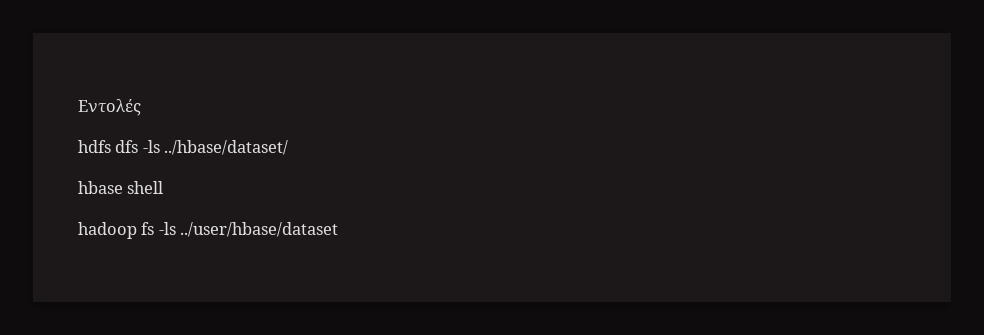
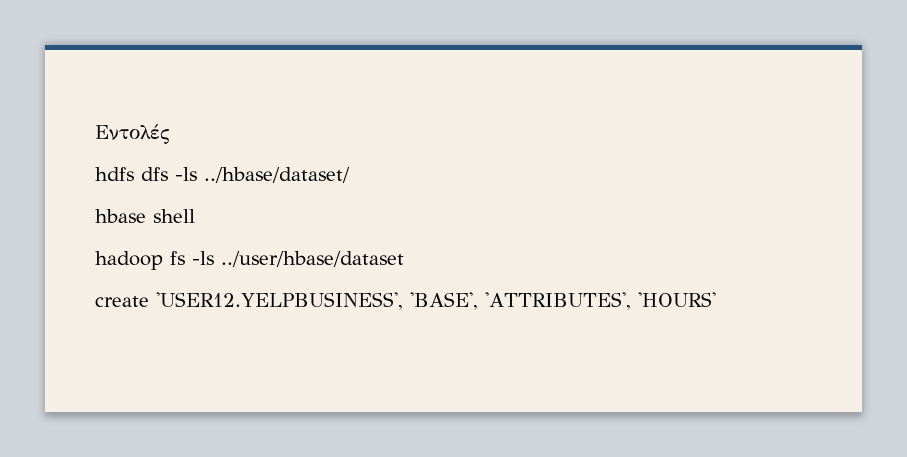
+ create 'USER12.YELPBUSINESS', 'BASE', 'ATTRIBUTES', 'HOURS'

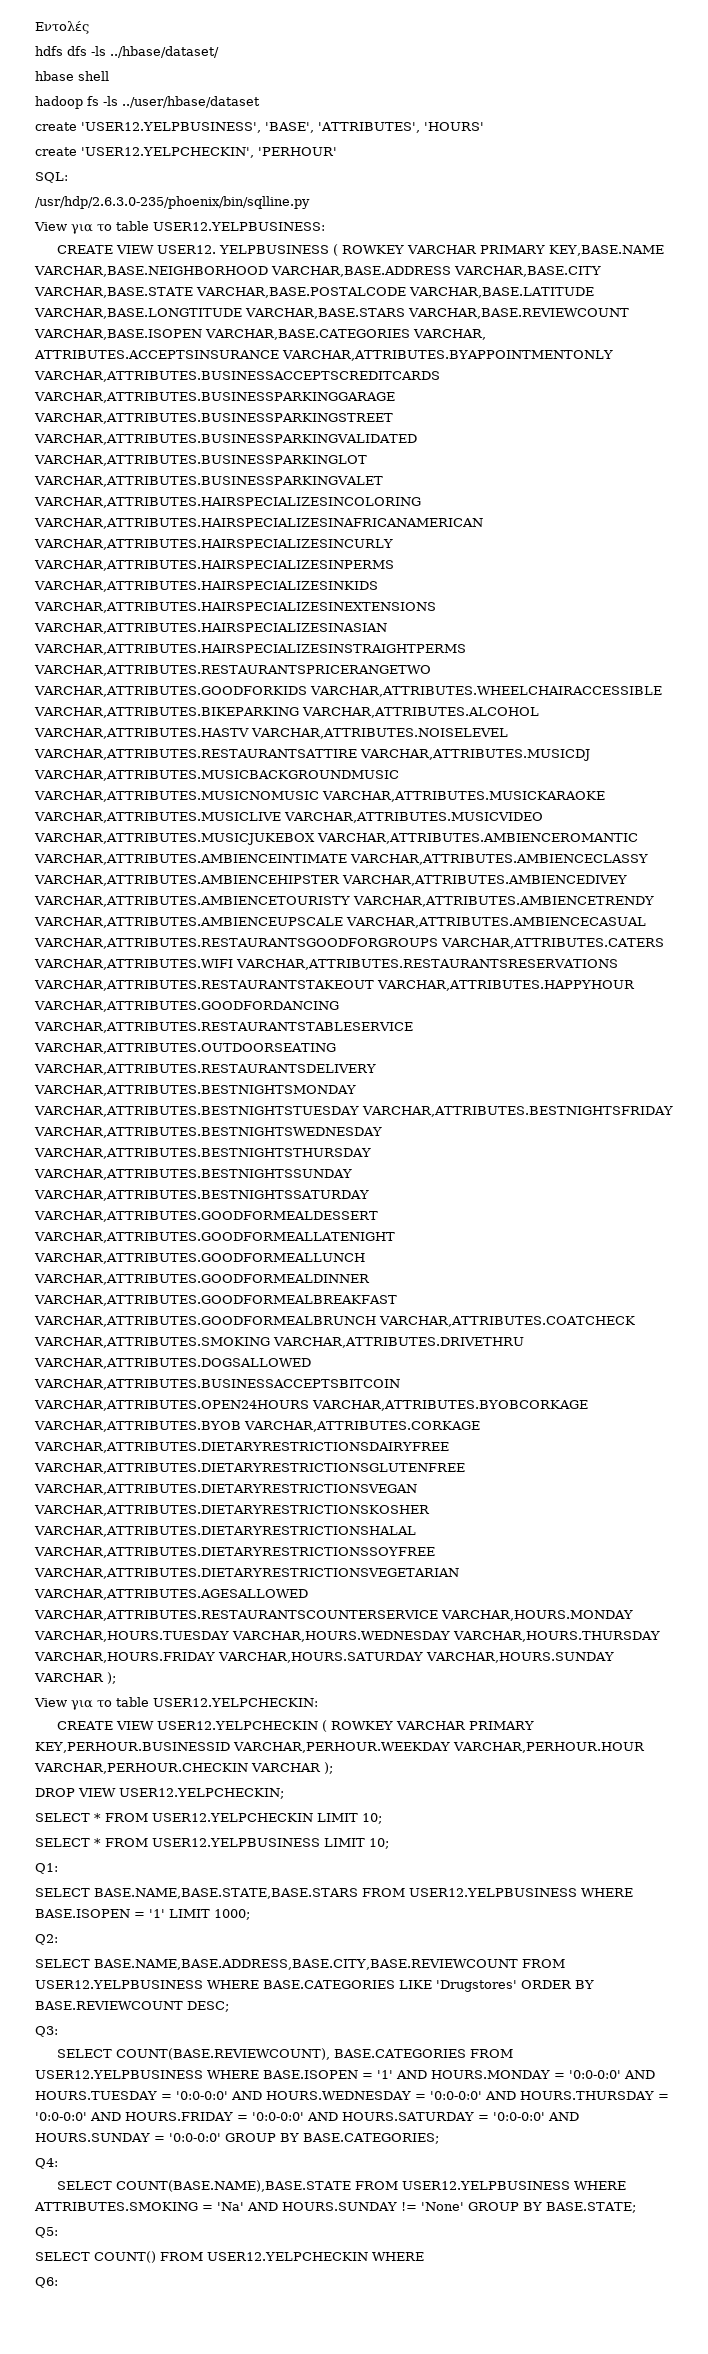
+ create 'USER12.YELPCHECKIN', 'PERHOUR'
+ SQL:
+ /usr/hdp/2.6.3.0-235/phoenix/bin/sqlline.py
+ View για το table USER12.YELPBUSINESS:
+ CREATE VIEW USER12. YELPBUSINESS ( ROWKEY VARCHAR PRIMARY KEY,BASE.NAME VARCHAR,BASE.NEIGHBORHOOD VARCHAR,BASE.ADDRESS VARCHAR,BASE.CITY VARCHAR,BASE.STATE VARCHAR,BASE.POSTALCODE VARCHAR,BASE.LATITUDE VARCHAR,BASE.LONGTITUDE VARCHAR,BASE.STARS VARCHAR,BASE.REVIEWCOUNT VARCHAR,BASE.ISOPEN VARCHAR,BASE.CATEGORIES VARCHAR, ATTRIBUTES.ACCEPTSINSURANCE VARCHAR,ATTRIBUTES.BYAPPOINTMENTONLY VARCHAR,ATTRIBUTES.BUSINESSACCEPTSCREDITCARDS VARCHAR,ATTRIBUTES.BUSINESSPARKINGGARAGE VARCHAR,ATTRIBUTES.BUSINESSPARKINGSTREET VARCHAR,ATTRIBUTES.BUSINESSPARKINGVALIDATED VARCHAR,ATTRIBUTES.BUSINESSPARKINGLOT VARCHAR,ATTRIBUTES.BUSINESSPARKINGVALET VARCHAR,ATTRIBUTES.HAIRSPECIALIZESINCOLORING VARCHAR,ATTRIBUTES.HAIRSPECIALIZESINAFRICANAMERICAN VARCHAR,ATTRIBUTES.HAIRSPECIALIZESINCURLY VARCHAR,ATTRIBUTES.HAIRSPECIALIZESINPERMS VARCHAR,ATTRIBUTES.HAIRSPECIALIZESINKIDS VARCHAR,ATTRIBUTES.HAIRSPECIALIZESINEXTENSIONS VARCHAR,ATTRIBUTES.HAIRSPECIALIZESINASIAN VARCHAR,ATTRIBUTES.HAIRSPECIALIZESINSTRAIGHTPERMS VARCHAR,ATTRIBUTES.RESTAURANTSPRICERANGETWO VARCHAR,ATTRIBUTES.GOODFORKIDS VARCHAR,ATTRIBUTES.WHEELCHAIRACCESSIBLE VARCHAR,ATTRIBUTES.BIKEPARKING VARCHAR,ATTRIBUTES.ALCOHOL VARCHAR,ATTRIBUTES.HASTV VARCHAR,ATTRIBUTES.NOISELEVEL VARCHAR,ATTRIBUTES.RESTAURANTSATTIRE VARCHAR,ATTRIBUTES.MUSICDJ VARCHAR,ATTRIBUTES.MUSICBACKGROUNDMUSIC VARCHAR,ATTRIBUTES.MUSICNOMUSIC VARCHAR,ATTRIBUTES.MUSICKARAOKE VARCHAR,ATTRIBUTES.MUSICLIVE VARCHAR,ATTRIBUTES.MUSICVIDEO VARCHAR,ATTRIBUTES.MUSICJUKEBOX VARCHAR,ATTRIBUTES.AMBIENCEROMANTIC VARCHAR,ATTRIBUTES.AMBIENCEINTIMATE VARCHAR,ATTRIBUTES.AMBIENCECLASSY VARCHAR,ATTRIBUTES.AMBIENCEHIPSTER VARCHAR,ATTRIBUTES.AMBIENCEDIVEY VARCHAR,ATTRIBUTES.AMBIENCETOURISTY VARCHAR,ATTRIBUTES.AMBIENCETRENDY VARCHAR,ATTRIBUTES.AMBIENCEUPSCALE VARCHAR,ATTRIBUTES.AMBIENCECASUAL VARCHAR,ATTRIBUTES.RESTAURANTSGOODFORGROUPS VARCHAR,ATTRIBUTES.CATERS VARCHAR,ATTRIBUTES.WIFI VARCHAR,ATTRIBUTES.RESTAURANTSRESERVATIONS VARCHAR,ATTRIBUTES.RESTAURANTSTAKEOUT VARCHAR,ATTRIBUTES.HAPPYHOUR VARCHAR,ATTRIBUTES.GOODFORDANCING VARCHAR,ATTRIBUTES.RESTAURANTSTABLESERVICE VARCHAR,ATTRIBUTES.OUTDOORSEATING VARCHAR,ATTRIBUTES.RESTAURANTSDELIVERY VARCHAR,ATTRIBUTES.BESTNIGHTSMONDAY VARCHAR,ATTRIBUTES.BESTNIGHTSTUESDAY VARCHAR,ATTRIBUTES.BESTNIGHTSFRIDAY VARCHAR,ATTRIBUTES.BESTNIGHTSWEDNESDAY VARCHAR,ATTRIBUTES.BESTNIGHTSTHURSDAY VARCHAR,ATTRIBUTES.BESTNIGHTSSUNDAY VARCHAR,ATTRIBUTES.BESTNIGHTSSATURDAY VARCHAR,ATTRIBUTES.GOODFORMEALDESSERT VARCHAR,ATTRIBUTES.GOODFORMEALLATENIGHT VARCHAR,ATTRIBUTES.GOODFORMEALLUNCH VARCHAR,ATTRIBUTES.GOODFORMEALDINNER VARCHAR,ATTRIBUTES.GOODFORMEALBREAKFAST VARCHAR,ATTRIBUTES.GOODFORMEALBRUNCH VARCHAR,ATTRIBUTES.COATCHECK VARCHAR,ATTRIBUTES.SMOKING VARCHAR,ATTRIBUTES.DRIVETHRU VARCHAR,ATTRIBUTES.DOGSALLOWED VARCHAR,ATTRIBUTES.BUSINESSACCEPTSBITCOIN VARCHAR,ATTRIBUTES.OPEN24HOURS VARCHAR,ATTRIBUTES.BYOBCORKAGE VARCHAR,ATTRIBUTES.BYOB VARCHAR,ATTRIBUTES.CORKAGE VARCHAR,ATTRIBUTES.DIETARYRESTRICTIONSDAIRYFREE VARCHAR,ATTRIBUTES.DIETARYRESTRICTIONSGLUTENFREE VARCHAR,ATTRIBUTES.DIETARYRESTRICTIONSVEGAN VARCHAR,ATTRIBUTES.DIETARYRESTRICTIONSKOSHER VARCHAR,ATTRIBUTES.DIETARYRESTRICTIONSHALAL VARCHAR,ATTRIBUTES.DIETARYRESTRICTIONSSOYFREE VARCHAR,ATTRIBUTES.DIETARYRESTRICTIONSVEGETARIAN VARCHAR,ATTRIBUTES.AGESALLOWED VARCHAR,ATTRIBUTES.RESTAURANTSCOUNTERSERVICE VARCHAR,HOURS.MONDAY VARCHAR,HOURS.TUESDAY VARCHAR,HOURS.WEDNESDAY VARCHAR,HOURS.THURSDAY VARCHAR,HOURS.FRIDAY VARCHAR,HOURS.SATURDAY VARCHAR,HOURS.SUNDAY VARCHAR );
+ View για το table USER12.YELPCHECKIN:
+ CREATE VIEW USER12.YELPCHECKIN ( ROWKEY VARCHAR PRIMARY KEY,PERHOUR.BUSINESSID VARCHAR,PERHOUR.WEEKDAY VARCHAR,PERHOUR.HOUR VARCHAR,PERHOUR.CHECKIN VARCHAR );
+ DROP VIEW USER12.YELPCHECKIN;
+ SELECT * FROM USER12.YELPCHECKIN LIMIT 10;
+ SELECT * FROM USER12.YELPBUSINESS LIMIT 10;
+ Q1:
+ SELECT BASE.NAME,BASE.STATE,BASE.STARS FROM USER12.YELPBUSINESS WHERE BASE.ISOPEN = '1' LIMIT 1000;
+ Q2:
+ SELECT BASE.NAME,BASE.ADDRESS,BASE.CITY,BASE.REVIEWCOUNT FROM USER12.YELPBUSINESS WHERE BASE.CATEGORIES LIKE 'Drugstores' ORDER BY BASE.REVIEWCOUNT DESC;
+ Q3:
+ SELECT COUNT(BASE.REVIEWCOUNT), BASE.CATEGORIES FROM USER12.YELPBUSINESS WHERE BASE.ISOPEN = '1' AND HOURS.MONDAY = '0:0-0:0' AND HOURS.TUESDAY = '0:0-0:0' AND HOURS.WEDNESDAY = '0:0-0:0' AND HOURS.THURSDAY = '0:0-0:0' AND HOURS.FRIDAY = '0:0-0:0' AND HOURS.SATURDAY = '0:0-0:0' AND HOURS.SUNDAY = '0:0-0:0' GROUP BY BASE.CATEGORIES;
+ Q4:
+ SELECT COUNT(BASE.NAME),BASE.STATE FROM USER12.YELPBUSINESS WHERE ATTRIBUTES.SMOKING = 'Na' AND HOURS.SUNDAY != 'None' GROUP BY BASE.STATE;
+ Q5:
+ SELECT COUNT() FROM USER12.YELPCHECKIN WHERE
+ Q6:

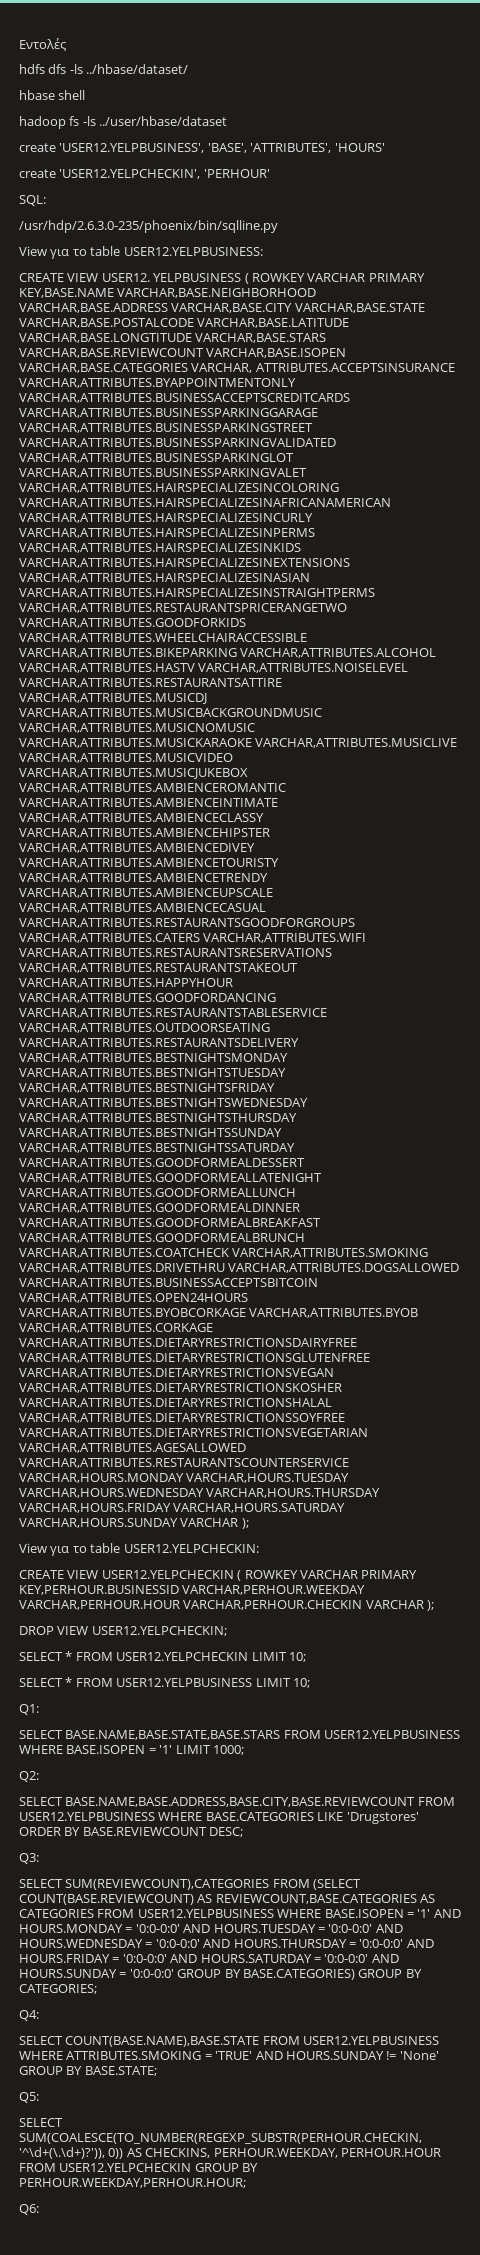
- SELECT COUNT(BASE.REVIEWCOUNT), BASE.CATEGORIES FROM USER12.YELPBUSINESS WHERE BASE.ISOPEN = '1' AND HOURS.MONDAY = '0:0-0:0' AND HOURS.TUESDAY = '0:0-0:0' AND HOURS.WEDNESDAY = '0:0-0:0' AND HOURS.THURSDAY = '0:0-0:0' AND HOURS.FRIDAY = '0:0-0:0' AND HOURS.SATURDAY = '0:0-0:0' AND HOURS.SUNDAY = '0:0-0:0' GROUP BY BASE.CATEGORIES;
+ SELECT SUM(REVIEWCOUNT),CATEGORIES FROM (SELECT COUNT(BASE.REVIEWCOUNT) AS REVIEWCOUNT,BASE.CATEGORIES AS CATEGORIES FROM USER12.YELPBUSINESS WHERE BASE.ISOPEN = '1' AND HOURS.MONDAY = '0:0-0:0' AND HOURS.TUESDAY = '0:0-0:0' AND HOURS.WEDNESDAY = '0:0-0:0' AND HOURS.THURSDAY = '0:0-0:0' AND HOURS.FRIDAY = '0:0-0:0' AND HOURS.SATURDAY = '0:0-0:0' AND HOURS.SUNDAY = '0:0-0:0' GROUP BY BASE.CATEGORIES) GROUP BY CATEGORIES;
- SELECT COUNT(BASE.NAME),BASE.STATE FROM USER12.YELPBUSINESS WHERE ATTRIBUTES.SMOKING = 'Na' AND HOURS.SUNDAY != 'None' GROUP BY BASE.STATE;
+ SELECT COUNT(BASE.NAME),BASE.STATE FROM USER12.YELPBUSINESS WHERE ATTRIBUTES.SMOKING = 'TRUE' AND HOURS.SUNDAY != 'None' GROUP BY BASE.STATE;
- SELECT COUNT() FROM USER12.YELPCHECKIN WHERE
+ SELECT SUM(COALESCE(TO_NUMBER(REGEXP_SUBSTR(PERHOUR.CHECKIN, '^\d+(\.\d+)?')), 0)) AS CHECKINS, PERHOUR.WEEKDAY, PERHOUR.HOUR FROM USER12.YELPCHECKIN GROUP BY PERHOUR.WEEKDAY,PERHOUR.HOUR;

